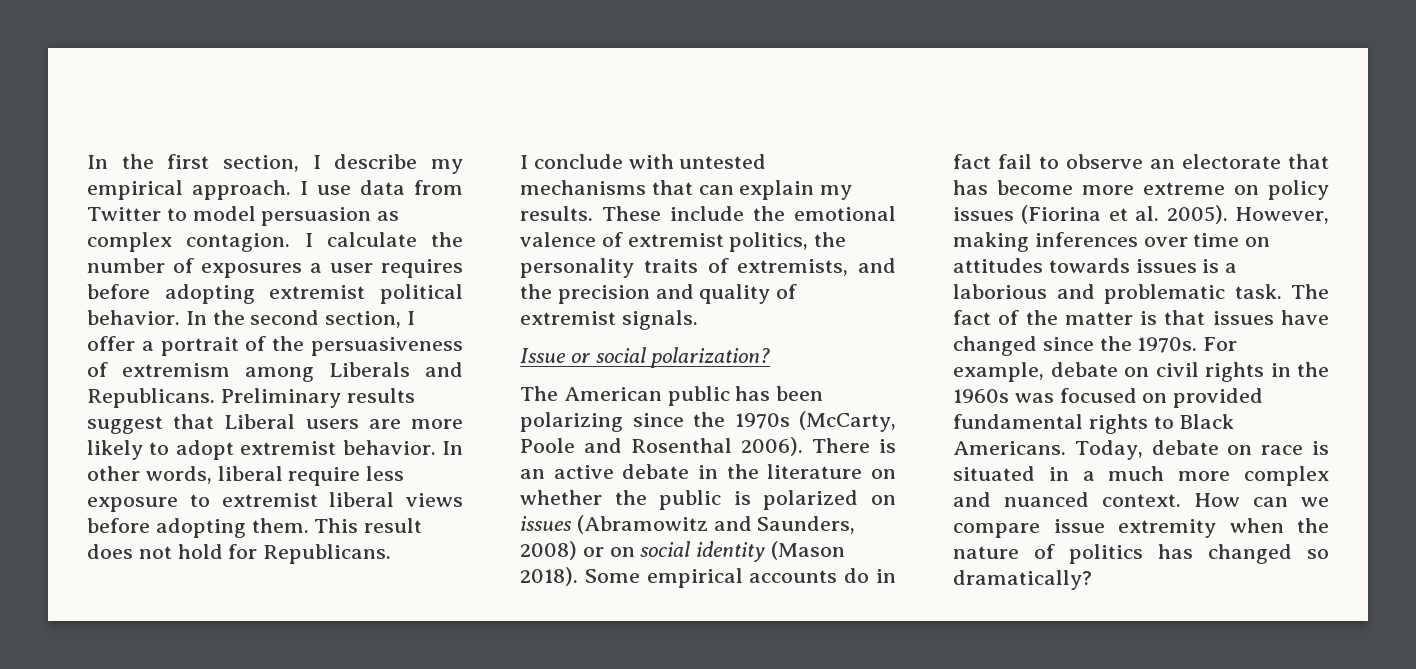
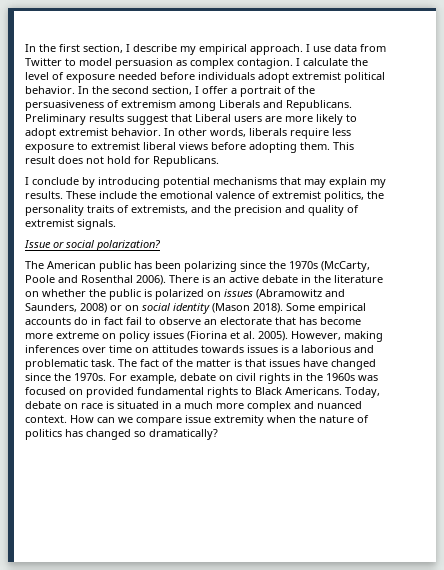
- I calculate the number of exposures a user requires before adopting extremist political behavior.
+ I calculate the level of exposure needed before individuals adopt extremist political behavior.
- In other words, liberal require less exposure to extremist liberal views before adopting them.
+ In other words, liberals require less exposure to extremist liberal views before adopting them.
- I conclude with untested mechanisms that can explain my results.
+ I conclude by introducing potential mechanisms that may explain my results.

